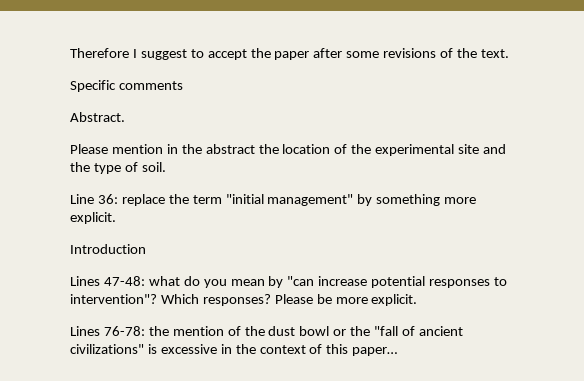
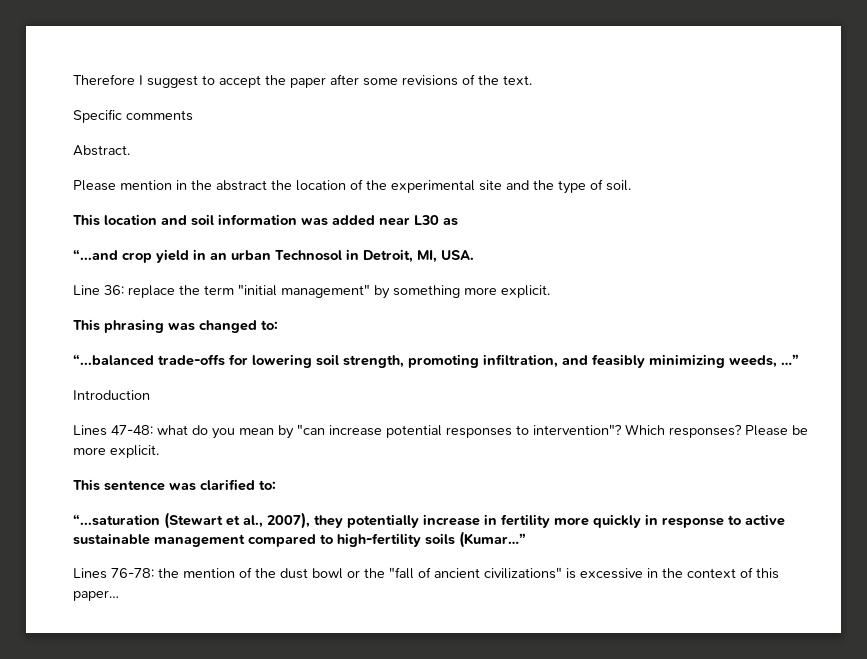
+ This location and soil information was added near L30 as
+ “...and crop yield in an urban Technosol in Detroit, MI, USA.
+ This phrasing was changed to:
+ “...balanced trade-offs for lowering soil strength, promoting infiltration, and feasibly minimizing weeds, …”
+ This sentence was clarified to:
+ “...saturation (Stewart et al., 2007), they potentially increase in fertility more quickly in response to active sustainable management compared to high-fertility soils (Kumar…”

